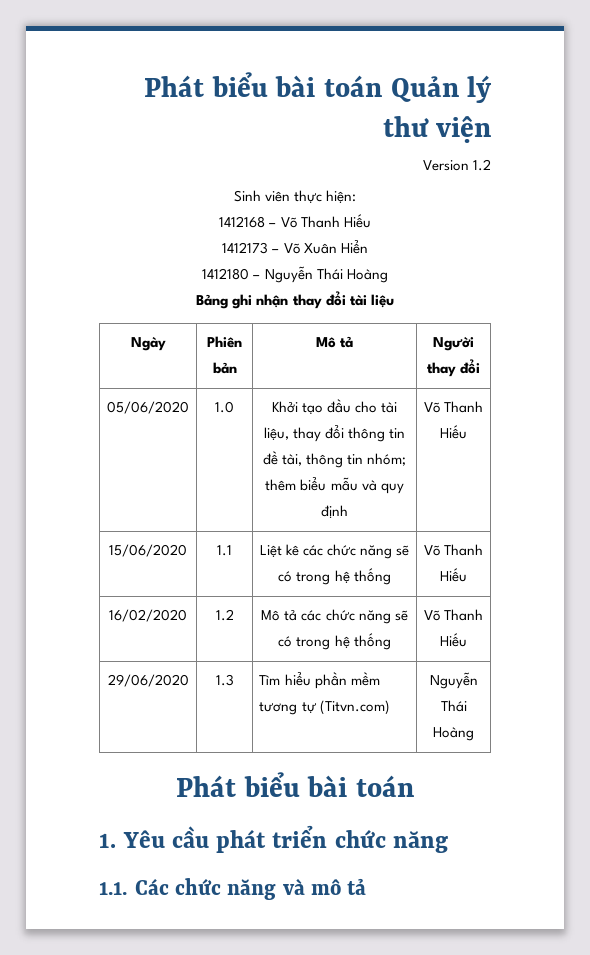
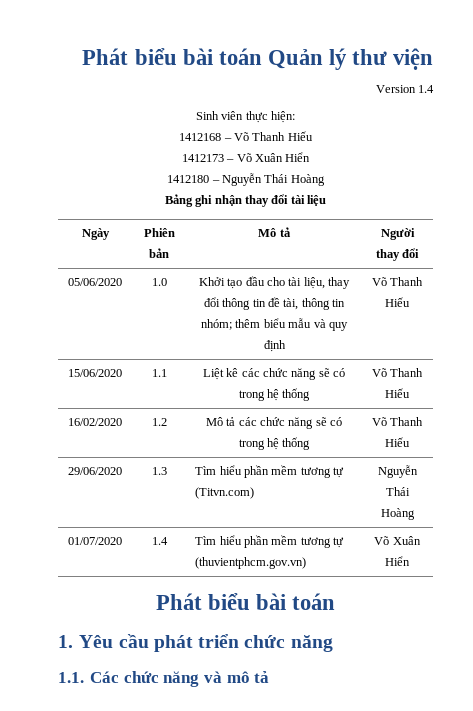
- Version 1.2
+ Version 1.4
+ 01/07/2020 | 1.4 | Tìm hiểu phần mềm tương tự (thuvientphcm.gov.vn) | Võ Xuân Hiển

